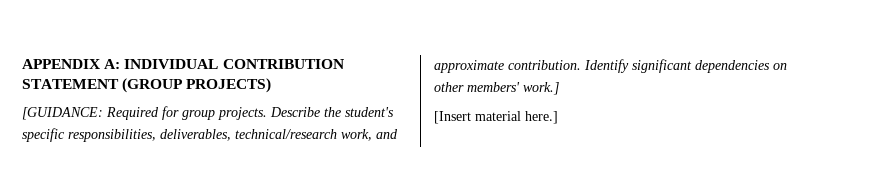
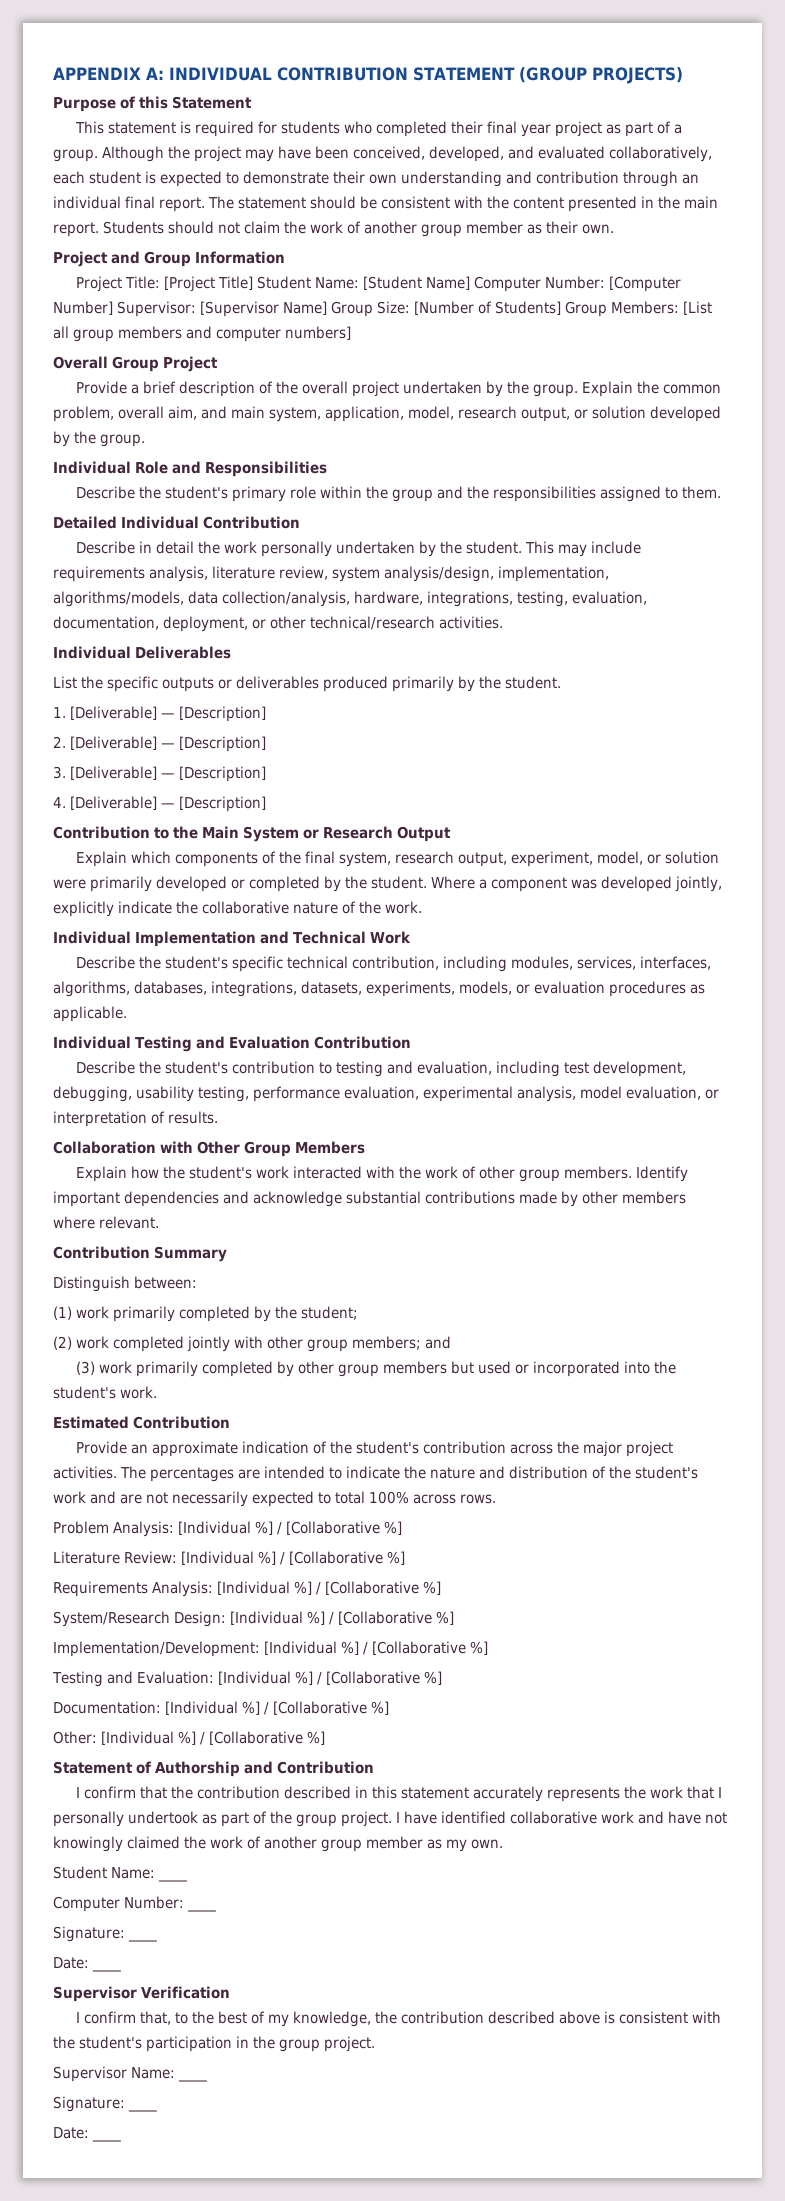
- [GUIDANCE: Required for group projects. Describe the student's specific responsibilities, deliverables, technical/research work, and approximate contribution. Identify significant dependencies on other members' work.]
- [Insert material here.]
+ Purpose of this Statement
+ This statement is required for students who completed their final year project as part of a group. Although the project may have been conceived, developed, and evaluated collaboratively, each student is expected to demonstrate their own understanding and contribution through an individual final report. The statement should be consistent with the content presented in the main report. Students should not claim the work of another group member as their own.
+ Project and Group Information
+ Project Title: [Project Title] Student Name: [Student Name] Computer Number: [Computer Number] Supervisor: [Supervisor Name] Group Size: [Number of Students] Group Members: [List all group members and computer numbers]
+ Overall Group Project
+ Provide a brief description of the overall project undertaken by the group. Explain the common problem, overall aim, and main system, application, model, research output, or solution developed by the group.
+ Individual Role and Responsibilities
+ Describe the student's primary role within the group and the responsibilities assigned to them.
+ Detailed Individual Contribution
+ Describe in detail the work personally undertaken by the student. This may include requirements analysis, literature review, system analysis/design, implementation, algorithms/models, data collection/analysis, hardware, integrations, testing, evaluation, documentation, deployment, or other technical/research activities.
+ Individual Deliverables
+ List the specific outputs or deliverables produced primarily by the student.
+ 1. [Deliverable] — [Description]
+ 2. [Deliverable] — [Description]
+ 3. [Deliverable] — [Description]
+ 4. [Deliverable] — [Description]
+ Contribution to the Main System or Research Output
+ Explain which components of the final system, research output, experiment, model, or solution were primarily developed or completed by the student. Where a component was developed jointly, explicitly indicate the collaborative nature of the work.
+ Individual Implementation and Technical Work
+ Describe the student's specific technical contribution, including modules, services, interfaces, algorithms, databases, integrations, datasets, experiments, models, or evaluation procedures as applicable.
+ Individual Testing and Evaluation Contribution
+ Describe the student's contribution to testing and evaluation, including test development, debugging, usability testing, performance evaluation, experimental analysis, model evaluation, or interpretation of results.
+ Collaboration with Other Group Members
+ Explain how the student's work interacted with the work of other group members. Identify important dependencies and acknowledge substantial contributions made by other members where relevant.
+ Contribution Summary
+ Distinguish between:
+ (1) work primarily completed by the student;
+ (2) work completed jointly with other group members; and
+ (3) work primarily completed by other group members but used or incorporated into the student's work.
+ Estimated Contribution
+ Provide an approximate indication of the student's contribution across the major project activities. The percentages are intended to indicate the nature and distribution of the student's work and are not necessarily expected to total 100% across rows.
+ Problem Analysis: [Individual %] / [Collaborative %]
+ Literature Review: [Individual %] / [Collaborative %]
+ Requirements Analysis: [Individual %] / [Collaborative %]
+ System/Research Design: [Individual %] / [Collaborative %]
+ Implementation/Development: [Individual %] / [Collaborative %]
+ Testing and Evaluation: [Individual %] / [Collaborative %]
+ Documentation: [Individual %] / [Collaborative %]
+ Other: [Individual %] / [Collaborative %]
+ Statement of Authorship and Contribution
+ I confirm that the contribution described in this statement accurately represents the work that I personally undertook as part of the group project. I have identified collaborative work and have not knowingly claimed the work of another group member as my own.
+ Student Name: ____
+ Computer Number: ____
+ Signature: ____
+ Date: ____
+ Supervisor Verification
+ I confirm that, to the best of my knowledge, the contribution described above is consistent with the student's participation in the group project.
+ Supervisor Name: ____
+ Signature: ____
+ Date: ____

